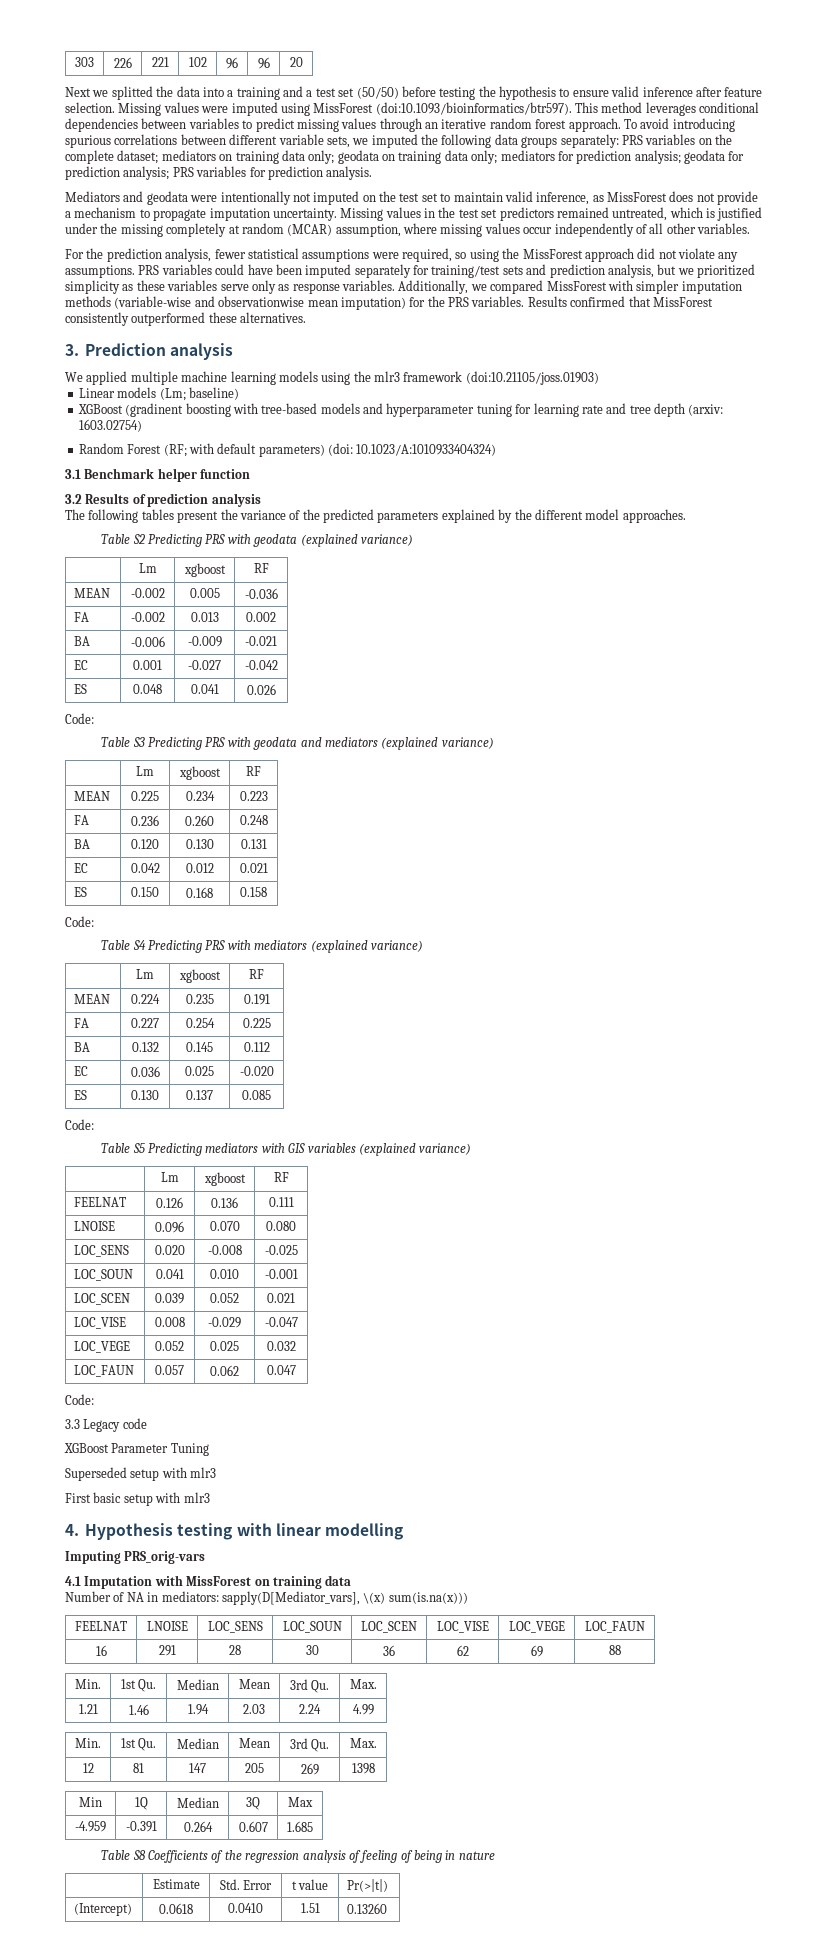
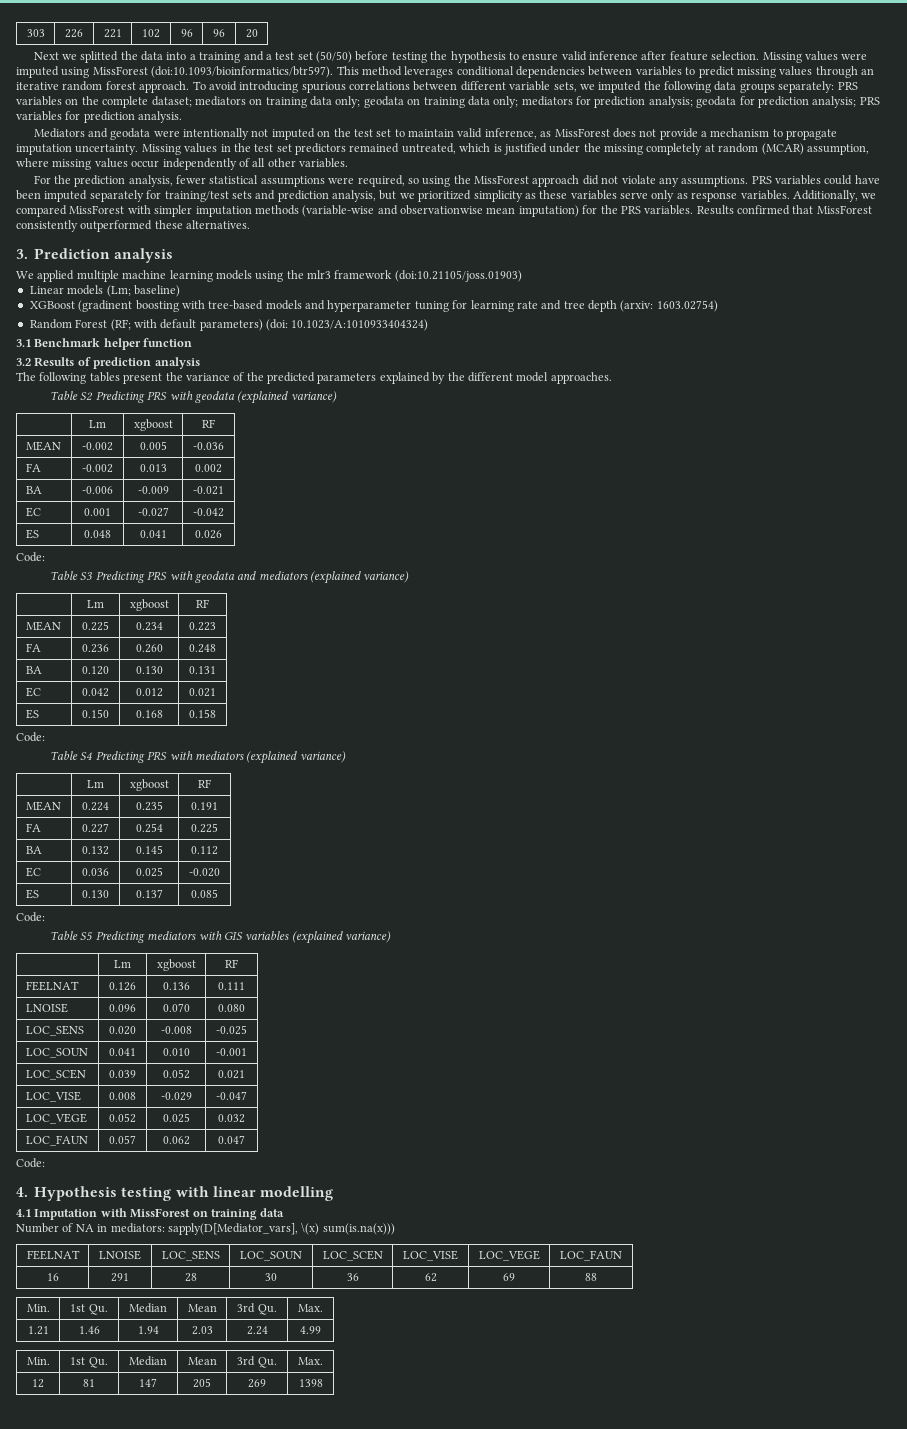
- 3.3 Legacy code
- XGBoost Parameter Tuning
- Superseded setup with mlr3
- First basic setup with mlr3
- Imputing PRS_orig-vars
- Min | 1Q | Median | 3Q | Max
- -4.959 | -0.391 | 0.264 | 0.607 | 1.685
- Table S8 Coefficients of the regression analysis of feeling of being in nature
- | Estimate | Std. Error | t value | Pr(>|t|)
- (Intercept) | 0.0618 | 0.0410 | 1.51 | 0.13260

